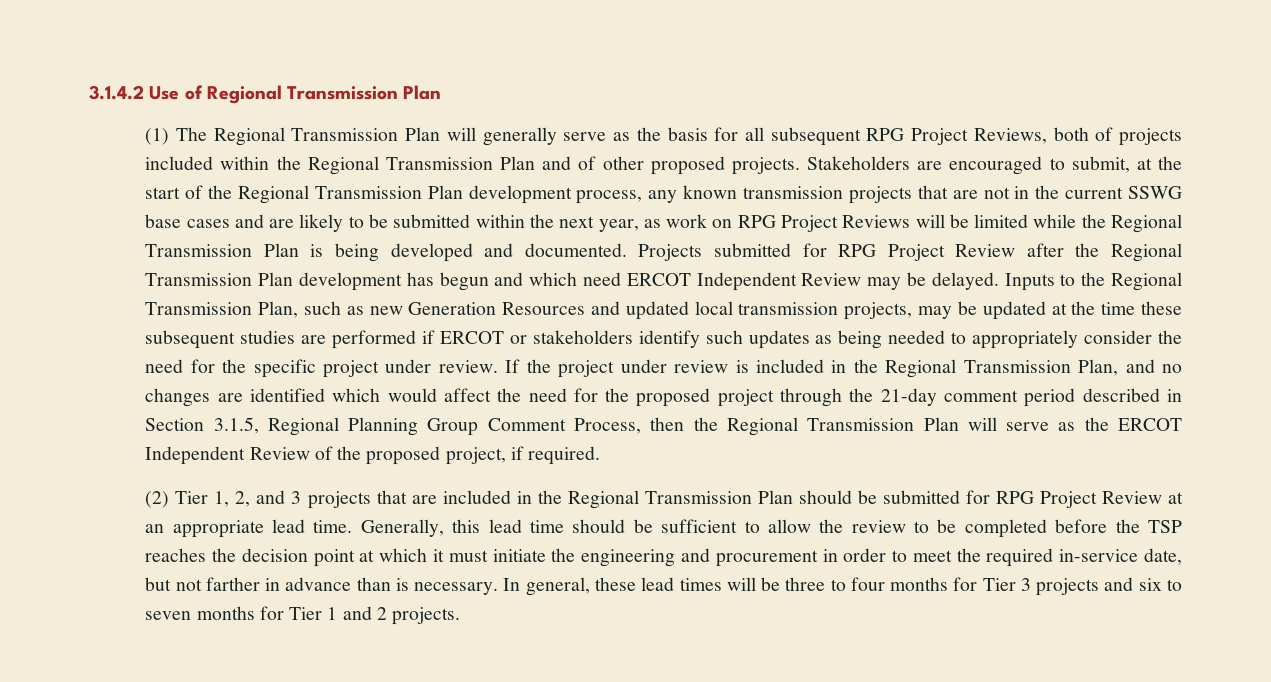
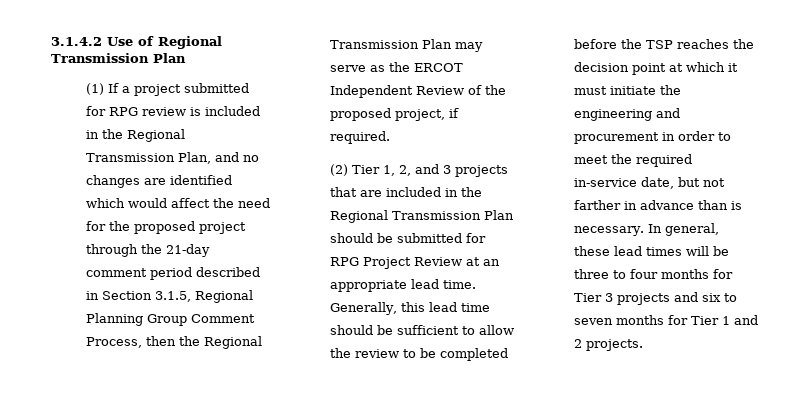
- (1) The Regional Transmission Plan will generally serve as the basis for all subsequent RPG Project Reviews, both of projects included within the Regional Transmission Plan and of other proposed projects. Stakeholders are encouraged to submit, at the start of the Regional Transmission Plan development process, any known transmission projects that are not in the current SSWG base cases and are likely to be submitted within the next year, as work on RPG Project Reviews will be limited while the Regional Transmission Plan is being developed and documented. Projects submitted for RPG Project Review after the Regional Transmission Plan development has begun and which need ERCOT Independent Review may be delayed. Inputs to the Regional Transmission Plan, such as new Generation Resources and updated local transmission projects, may be updated at the time these subsequent studies are performed if ERCOT or stakeholders identify such updates as being needed to appropriately consider the need for the specific project under review. If the project under review is included in the Regional Transmission Plan, and no changes are identified which would affect the need for the proposed project through the 21-day comment period described in Section 3.1.5, Regional Planning Group Comment Process, then the Regional Transmission Plan will serve as the ERCOT Independent Review of the proposed project, if required.
+ (1) If a project submitted for RPG review is included in the Regional Transmission Plan, and no changes are identified which would affect the need for the proposed project through the 21-day comment period described in Section 3.1.5, Regional Planning Group Comment Process, then the Regional Transmission Plan may serve as the ERCOT Independent Review of the proposed project, if required.

